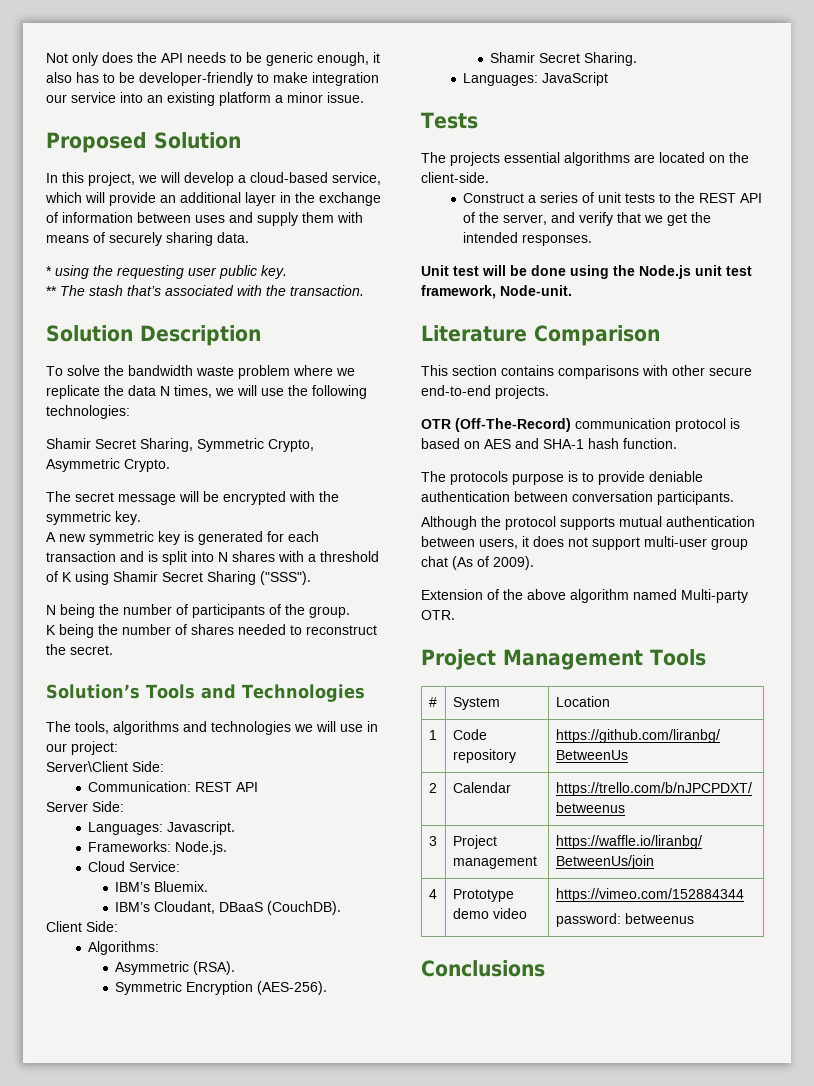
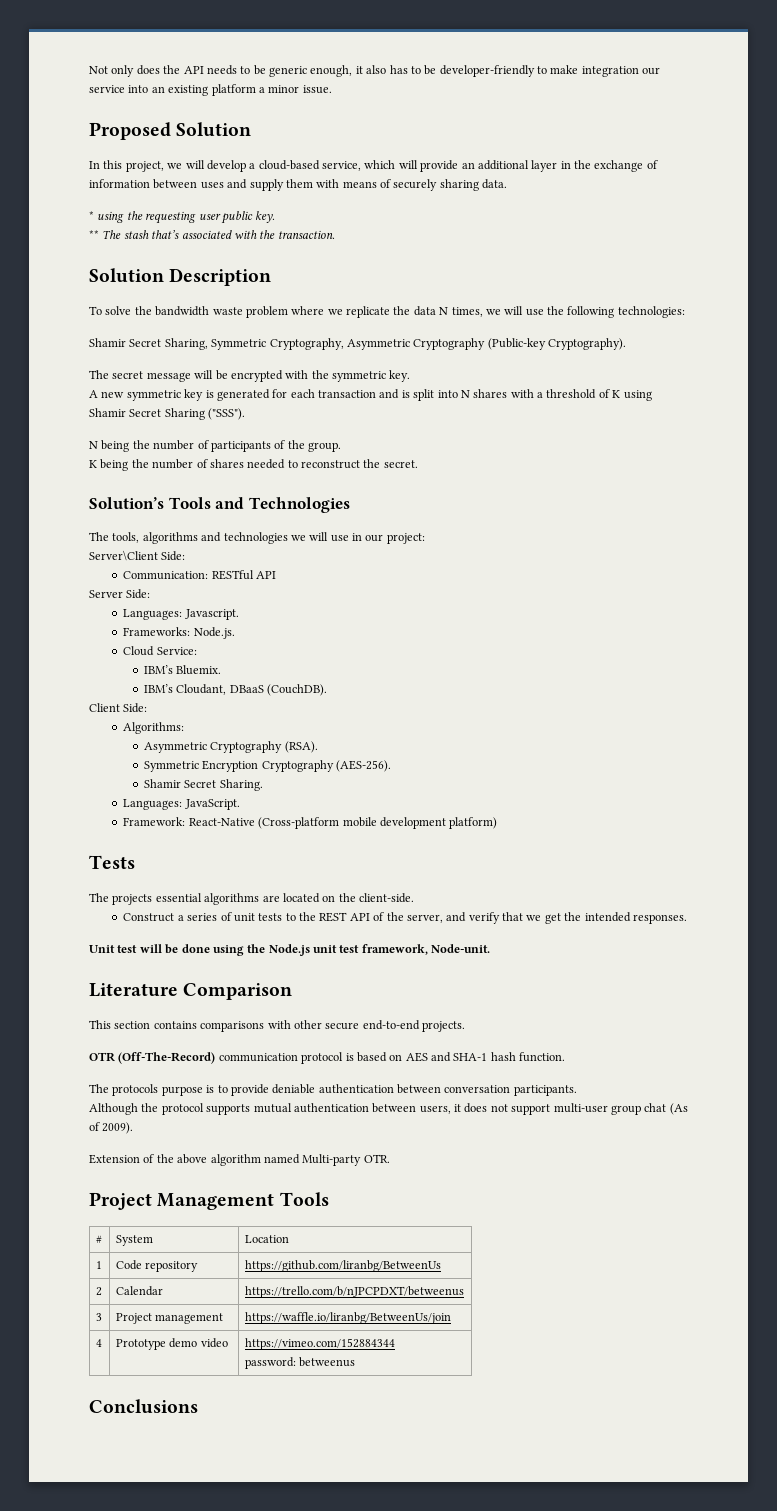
- Shamir Secret Sharing, Symmetric Crypto, Asymmetric Crypto.
+ Shamir Secret Sharing, Symmetric Cryptography, Asymmetric Cryptography (Public-key Cryptography).
- Communication: REST API
+ Communication: RESTful API
- Asymmetric (RSA).
+ Asymmetric Cryptography (RSA).
- Symmetric Encryption (AES-256).
+ Symmetric Encryption Cryptography (AES-256).
- Languages: JavaScript
+ Languages: JavaScript.
+ Framework: React-Native (Cross-platform mobile development platform)

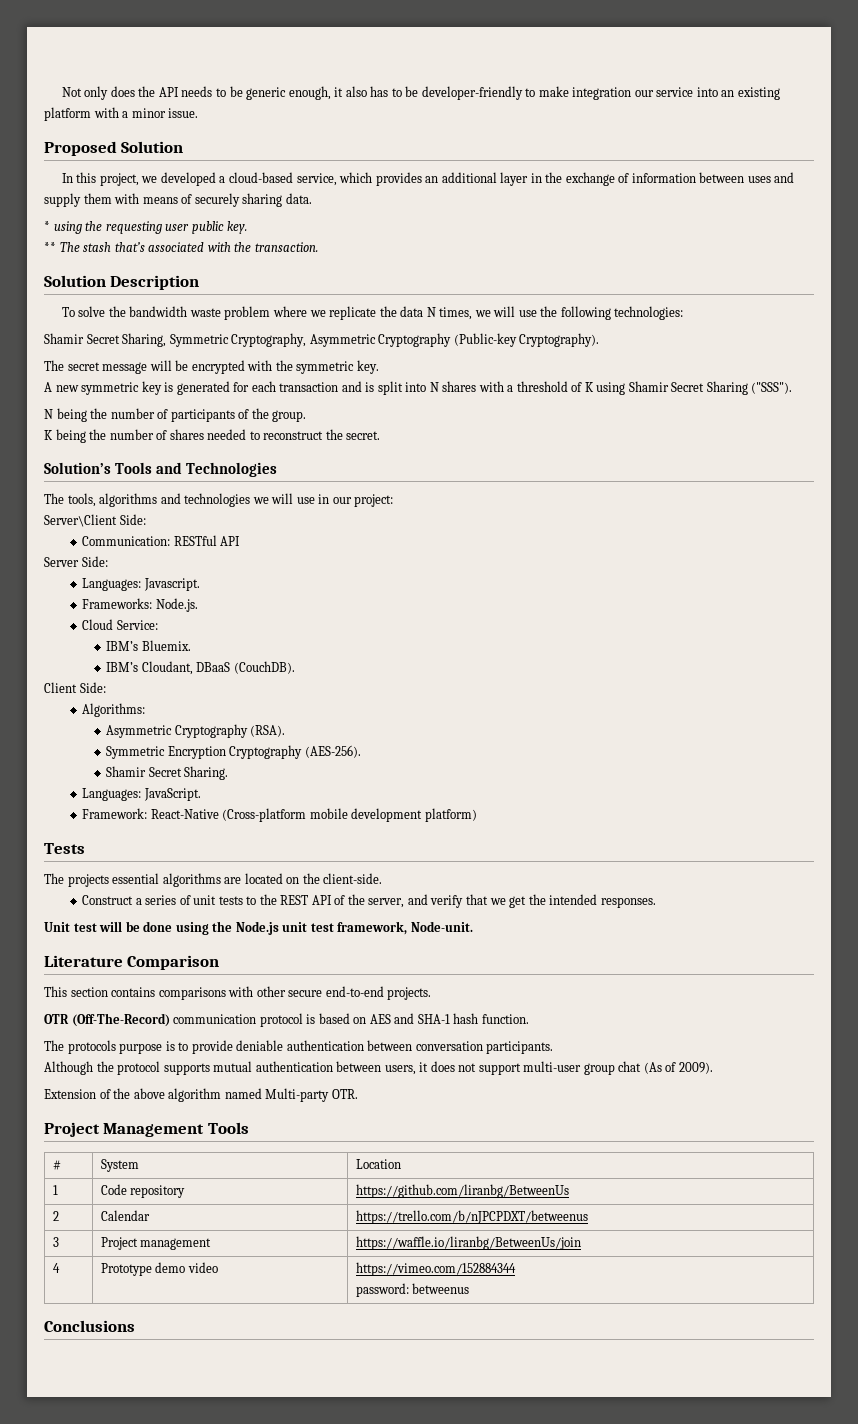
- Not only does the API needs to be generic enough, it also has to be developer-friendly to make integration our service into an existing platform a minor issue.
+ Not only does the API needs to be generic enough, it also has to be developer-friendly to make integration our service into an existing platform with a minor issue.
- In this project, we will develop a cloud-based service, which will provide an additional layer in the exchange of information between uses and supply them with means of securely sharing data.
+ In this project, we developed a cloud-based service, which provides an additional layer in the exchange of information between uses and supply them with means of securely sharing data.

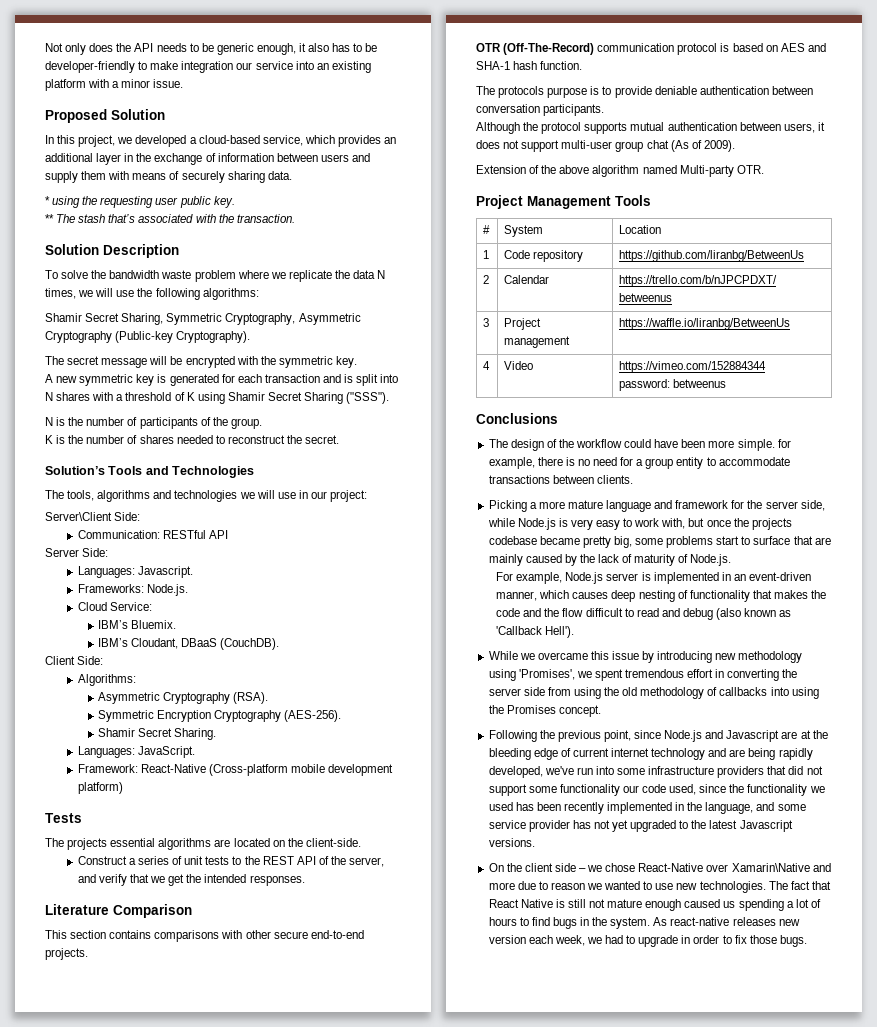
- In this project, we developed a cloud-based service, which provides an additional layer in the exchange of information between uses and supply them with means of securely sharing data.
+ In this project, we developed a cloud-based service, which provides an additional layer in the exchange of information between users and supply them with means of securely sharing data.
- To solve the bandwidth waste problem where we replicate the data N times, we will use the following technologies:
+ To solve the bandwidth waste problem where we replicate the data N times, we will use the following algorithms:
- N being the number of participants of the group.
+ N is the number of participants of the group.
- K being the number of shares needed to reconstruct the secret.
+ K is the number of shares needed to reconstruct the secret.
- Unit test will be done using the Node.js unit test framework, Node-unit.
- 3 | Project management | https://waffle.io/liranbg/BetweenUs/join
+ 3 | Project management | https://waffle.io/liranbg/BetweenUs
- 4 | Prototype demo video | https://vimeo.com/152884344
+ 4 | Video | https://vimeo.com/152884344
+ The design of the workflow could have been more simple. for example, there is no need for a group entity to accommodate transactions between clients.
+ Picking a more mature language and framework for the server side, while Node.js is very easy to work with, but once the projects codebase became pretty big, some problems start to surface that are mainly caused by the lack of maturity of Node.js.
+ For example, Node.js server is implemented in an event-driven manner, which causes deep nesting of functionality that makes the code and the flow difficult to read and debug (also known as 'Callback Hell').
+ While we overcame this issue by introducing new methodology using 'Promises', we spent tremendous effort in converting the server side from using the old methodology of callbacks into using the Promises concept.
+ Following the previous point, since Node.js and Javascript are at the bleeding edge of current internet technology and are being rapidly developed, we've run into some infrastructure providers that did not support some functionality our code used, since the functionality we used has been recently implemented in the language, and some service provider has not yet upgraded to the latest Javascript versions.
+ On the client side – we chose React-Native over Xamarin\Native and more due to reason we wanted to use new technologies. The fact that React Native is still not mature enough caused us spending a lot of hours to find bugs in the system. As react-native releases new version each week, we had to upgrade in order to fix those bugs.

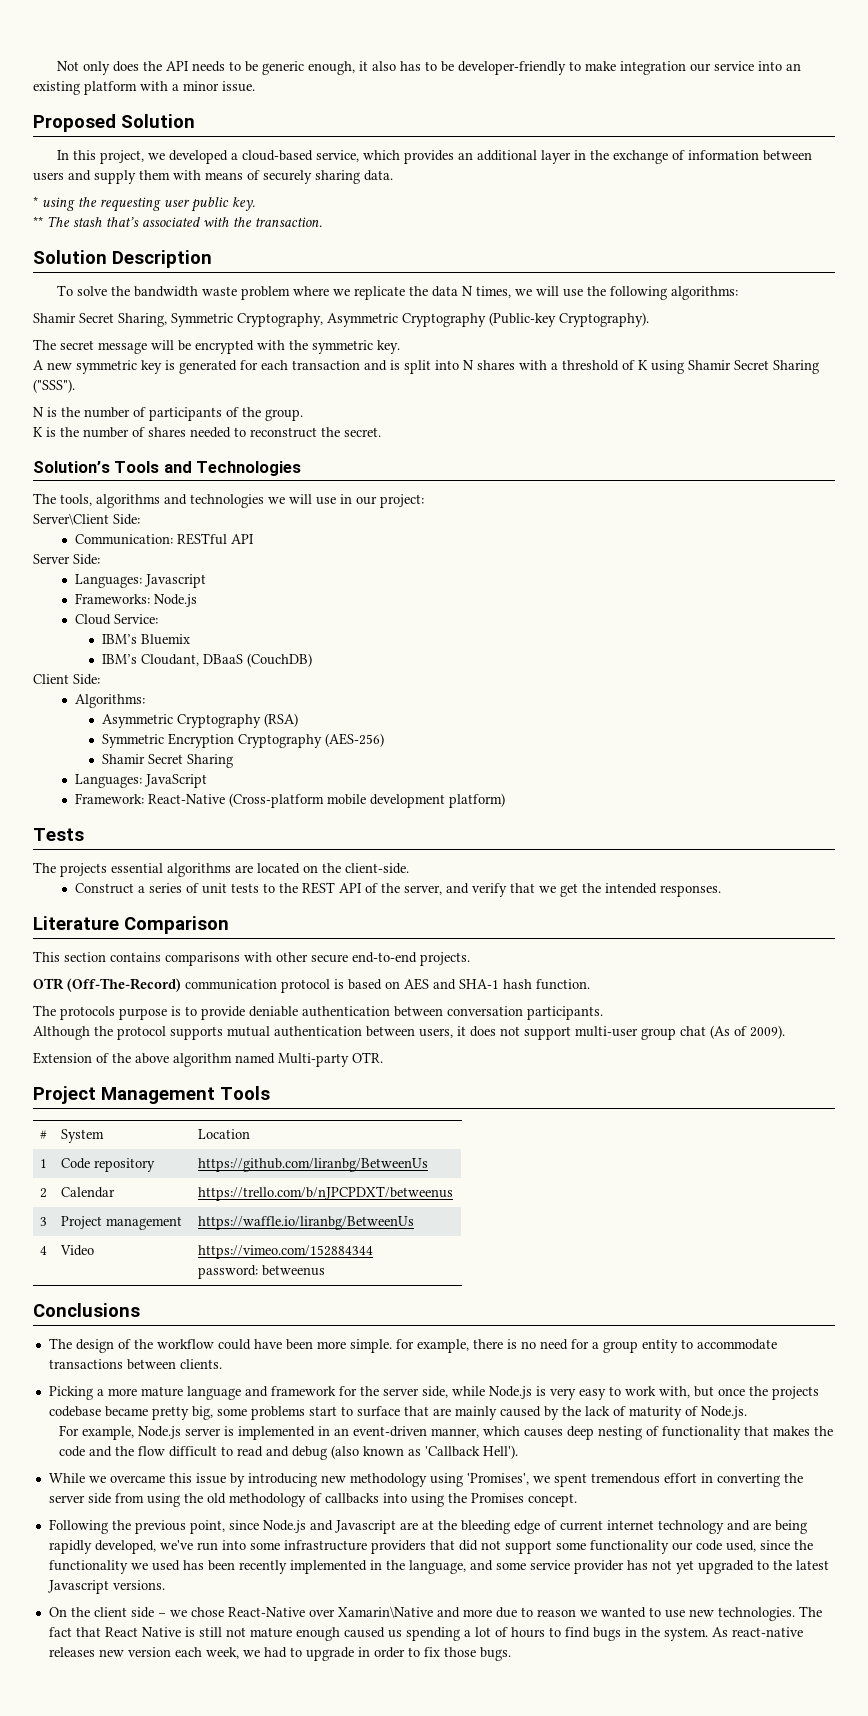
- Languages: Javascript.
+ Languages: Javascript
- Frameworks: Node.js.
+ Frameworks: Node.js
- IBM’s Bluemix.
+ IBM’s Bluemix
- IBM’s Cloudant, DBaaS (CouchDB).
+ IBM’s Cloudant, DBaaS (CouchDB)
- Asymmetric Cryptography (RSA).
+ Asymmetric Cryptography (RSA)
- Symmetric Encryption Cryptography (AES-256).
- Shamir Secret Sharing.
- Languages: JavaScript.
+ Symmetric Encryption Cryptography (AES-256)
+ Shamir Secret Sharing
+ Languages: JavaScript

